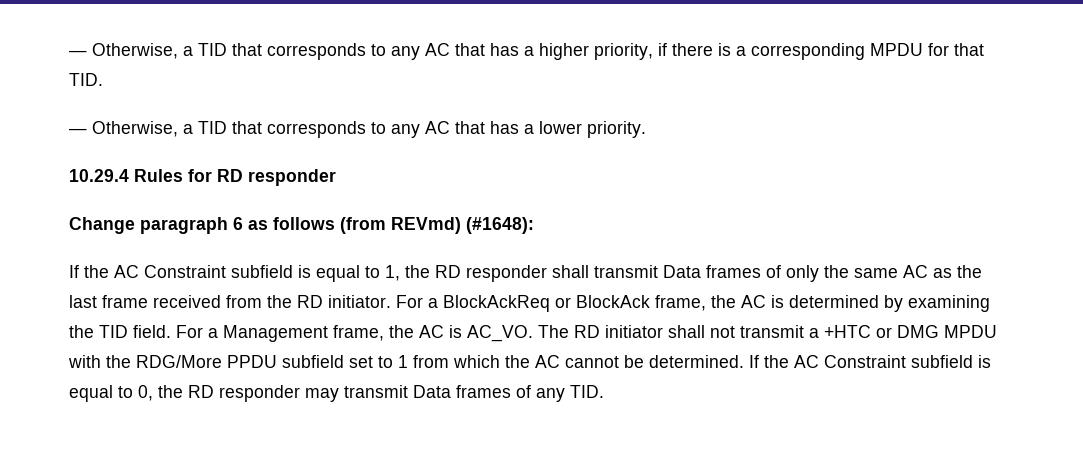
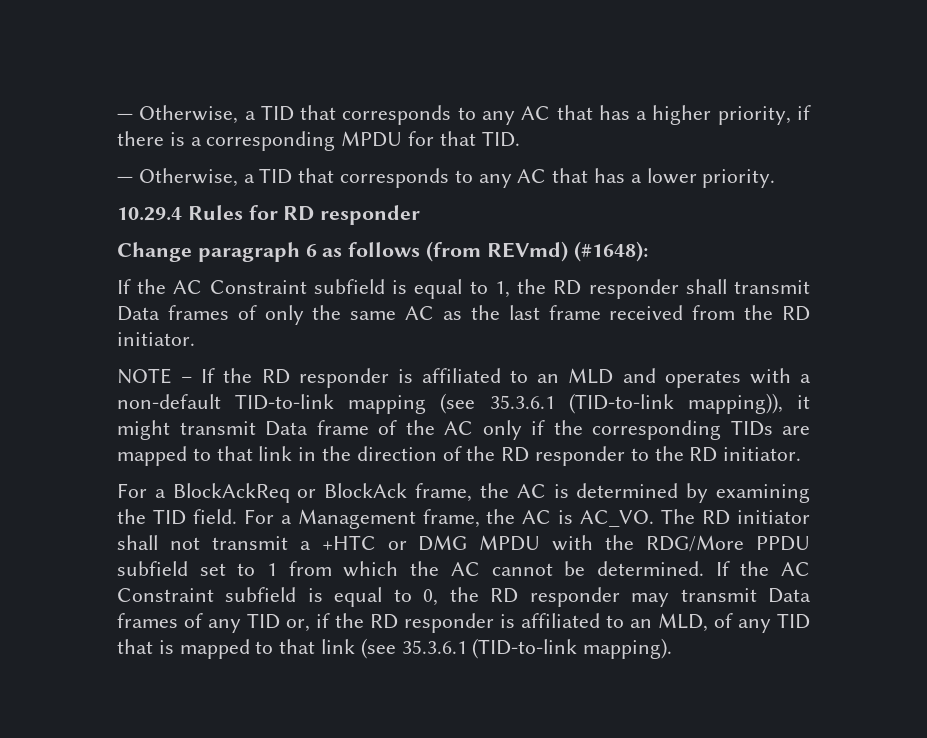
- If the AC Constraint subfield is equal to 1, the RD responder shall transmit Data frames of only the same AC as the last frame received from the RD initiator. For a BlockAckReq or BlockAck frame, the AC is determined by examining the TID field.
+ If the AC Constraint subfield is equal to 1, the RD responder shall transmit Data frames of only the same AC as the last frame received from the RD initiator.
+ NOTE – If the RD responder is affiliated to an MLD and operates with a non-default TID-to-link mapping (see 35.3.6.1 (TID-to-link mapping)), it might transmit Data frame of the AC only if the corresponding TIDs are mapped to that link in the direction of the RD responder to the RD initiator.
+ For a BlockAckReq or BlockAck frame, the AC is determined by examining the TID field.
- If the AC Constraint subfield is equal to 0, the RD responder may transmit Data frames of any TID.
+ If the AC Constraint subfield is equal to 0, the RD responder may transmit Data frames of any TID or, if the RD responder is affiliated to an MLD, of any TID that is mapped to that link (see 35.3.6.1 (TID-to-link mapping).

